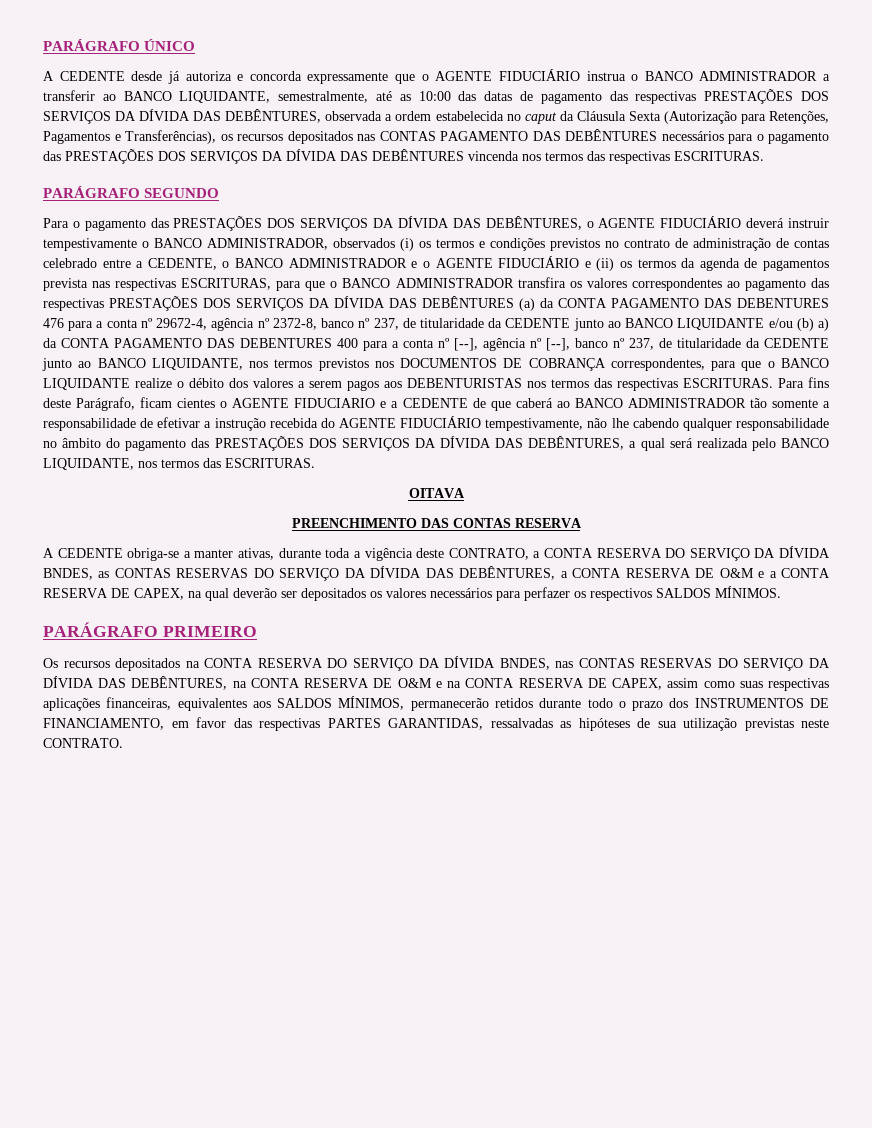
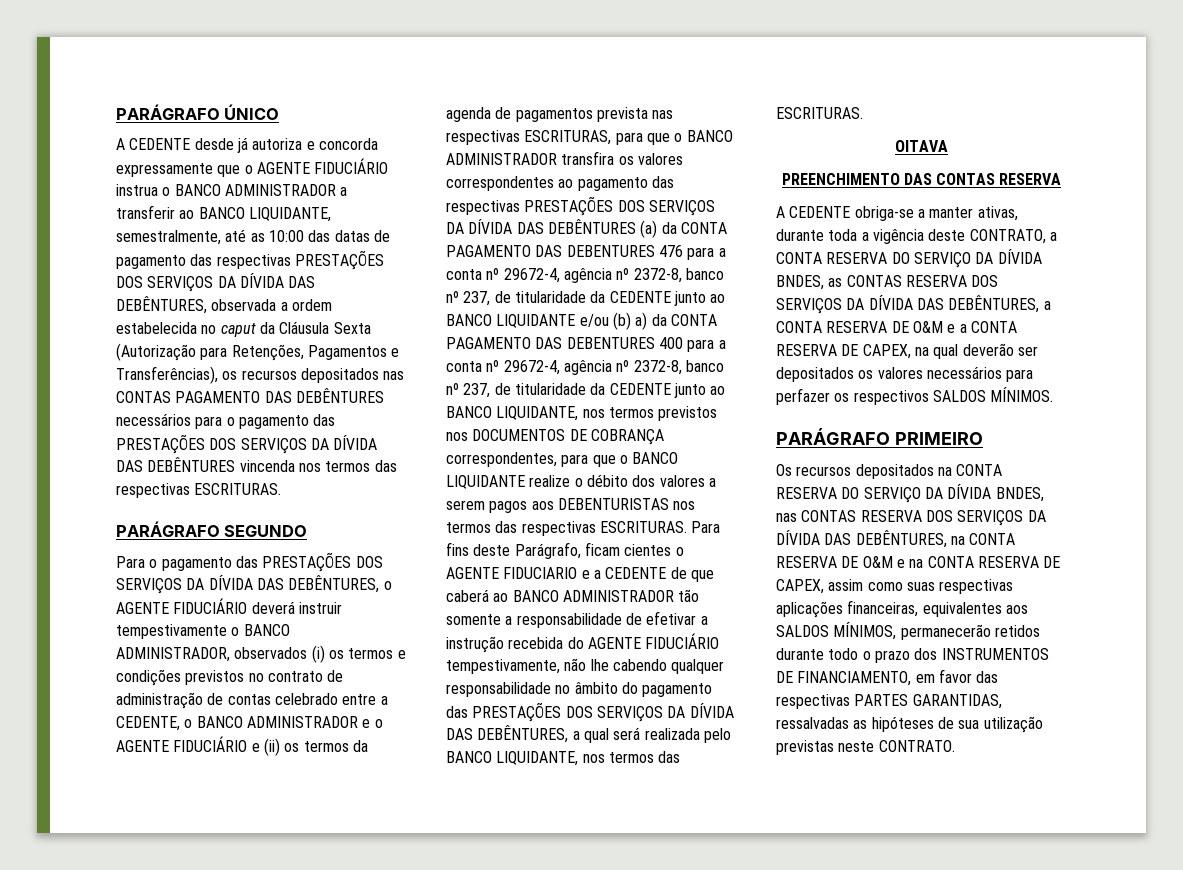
- Para o pagamento das PRESTAÇÕES DOS SERVIÇOS DA DÍVIDA DAS DEBÊNTURES, o AGENTE FIDUCIÁRIO deverá instruir tempestivamente o BANCO ADMINISTRADOR, observados (i) os termos e condições previstos no contrato de administração de contas celebrado entre a CEDENTE, o BANCO ADMINISTRADOR e o AGENTE FIDUCIÁRIO e (ii) os termos da agenda de pagamentos prevista nas respectivas ESCRITURAS, para que o BANCO ADMINISTRADOR transfira os valores correspondentes ao pagamento das respectivas PRESTAÇÕES DOS SERVIÇOS DA DÍVIDA DAS DEBÊNTURES (a) da CONTA PAGAMENTO DAS DEBENTURES 476 para a conta nº 29672-4, agência nº 2372-8, banco nº 237, de titularidade da CEDENTE junto ao BANCO LIQUIDANTE e/ou (b) a) da CONTA PAGAMENTO DAS DEBENTURES 400 para a conta nº [--], agência nº [--], banco nº 237, de titularidade da CEDENTE junto ao BANCO LIQUIDANTE, nos termos previstos nos DOCUMENTOS DE COBRANÇA correspondentes, para que o BANCO LIQUIDANTE realize o débito dos valores a serem pagos aos DEBENTURISTAS nos termos das respectivas ESCRITURAS.
+ Para o pagamento das PRESTAÇÕES DOS SERVIÇOS DA DÍVIDA DAS DEBÊNTURES, o AGENTE FIDUCIÁRIO deverá instruir tempestivamente o BANCO ADMINISTRADOR, observados (i) os termos e condições previstos no contrato de administração de contas celebrado entre a CEDENTE, o BANCO ADMINISTRADOR e o AGENTE FIDUCIÁRIO e (ii) os termos da agenda de pagamentos prevista nas respectivas ESCRITURAS, para que o BANCO ADMINISTRADOR transfira os valores correspondentes ao pagamento das respectivas PRESTAÇÕES DOS SERVIÇOS DA DÍVIDA DAS DEBÊNTURES (a) da CONTA PAGAMENTO DAS DEBENTURES 476 para a conta nº 29672-4, agência nº 2372-8, banco nº 237, de titularidade da CEDENTE junto ao BANCO LIQUIDANTE e/ou (b) a) da CONTA PAGAMENTO DAS DEBENTURES 400 para a conta nº 29672-4, agência nº 2372-8, banco nº 237, de titularidade da CEDENTE junto ao BANCO LIQUIDANTE, nos termos previstos nos DOCUMENTOS DE COBRANÇA correspondentes, para que o BANCO LIQUIDANTE realize o débito dos valores a serem pagos aos DEBENTURISTAS nos termos das respectivas ESCRITURAS.
- A CEDENTE obriga-se a manter ativas, durante toda a vigência deste CONTRATO, a CONTA RESERVA DO SERVIÇO DA DÍVIDA BNDES, as CONTAS RESERVAS DO SERVIÇO DA DÍVIDA DAS DEBÊNTURES, a CONTA RESERVA DE O&M e a CONTA RESERVA DE CAPEX, na qual deverão ser depositados os valores necessários para perfazer os respectivos SALDOS MÍNIMOS.
+ A CEDENTE obriga-se a manter ativas, durante toda a vigência deste CONTRATO, a CONTA RESERVA DO SERVIÇO DA DÍVIDA BNDES, as CONTAS RESERVA DOS SERVIÇOS DA DÍVIDA DAS DEBÊNTURES, a CONTA RESERVA DE O&M e a CONTA RESERVA DE CAPEX, na qual deverão ser depositados os valores necessários para perfazer os respectivos SALDOS MÍNIMOS.
- Os recursos depositados na CONTA RESERVA DO SERVIÇO DA DÍVIDA BNDES, nas CONTAS RESERVAS DO SERVIÇO DA DÍVIDA DAS DEBÊNTURES, na CONTA RESERVA DE O&M e na CONTA RESERVA DE CAPEX, assim como suas respectivas aplicações financeiras, equivalentes aos SALDOS MÍNIMOS, permanecerão retidos durante todo o prazo dos INSTRUMENTOS DE FINANCIAMENTO, em favor das respectivas PARTES GARANTIDAS, ressalvadas as hipóteses de sua utilização previstas neste CONTRATO.
+ Os recursos depositados na CONTA RESERVA DO SERVIÇO DA DÍVIDA BNDES, nas CONTAS RESERVA DOS SERVIÇOS DA DÍVIDA DAS DEBÊNTURES, na CONTA RESERVA DE O&M e na CONTA RESERVA DE CAPEX, assim como suas respectivas aplicações financeiras, equivalentes aos SALDOS MÍNIMOS, permanecerão retidos durante todo o prazo dos INSTRUMENTOS DE FINANCIAMENTO, em favor das respectivas PARTES GARANTIDAS, ressalvadas as hipóteses de sua utilização previstas neste CONTRATO.

